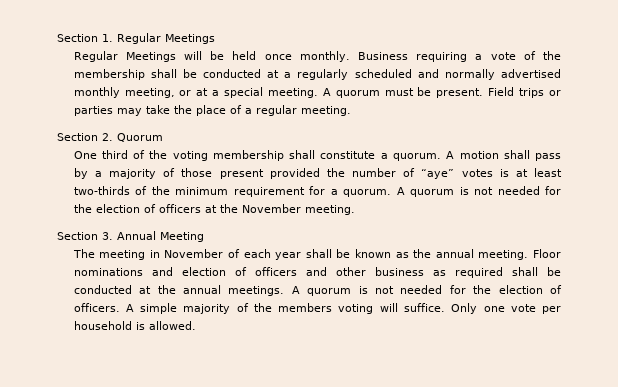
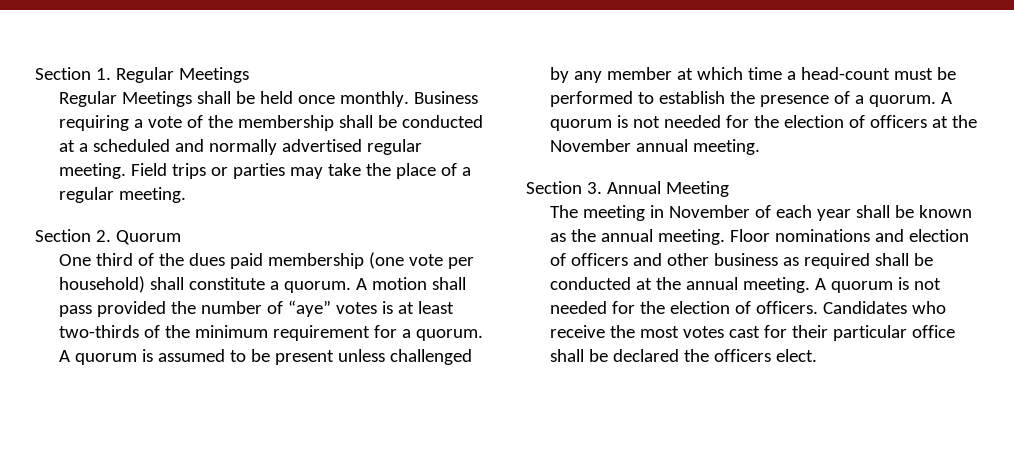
- Regular Meetings will be held once monthly.
+ Regular Meetings shall be held once monthly.
- Business requiring a vote of the membership shall be conducted at a regularly scheduled and normally advertised monthly meeting, or at a special meeting. A quorum must be present.
+ Business requiring a vote of the membership shall be conducted at a scheduled and normally advertised regular meeting.
- One third of the voting membership shall constitute a quorum.
+ One third of the dues paid membership (one vote per household) shall constitute a quorum.
- A motion shall pass by a majority of those present provided the number of “aye” votes is at least two-thirds of the minimum requirement for a quorum.
+ A motion shall pass provided the number of “aye” votes is at least two-thirds of the minimum requirement for a quorum.
- A quorum is not needed for the election of officers at the November meeting.
+ A quorum is assumed to be present unless challenged by any member at which time a head-count must be performed to establish the presence of a quorum. A quorum is not needed for the election of officers at the November annual meeting.
- Floor nominations and election of officers and other business as required shall be conducted at the annual meetings.
+ Floor nominations and election of officers and other business as required shall be conducted at the annual meeting.
- A simple majority of the members voting will suffice. Only one vote per household is allowed.
+ Candidates who receive the most votes cast for their particular office shall be declared the officers elect.

